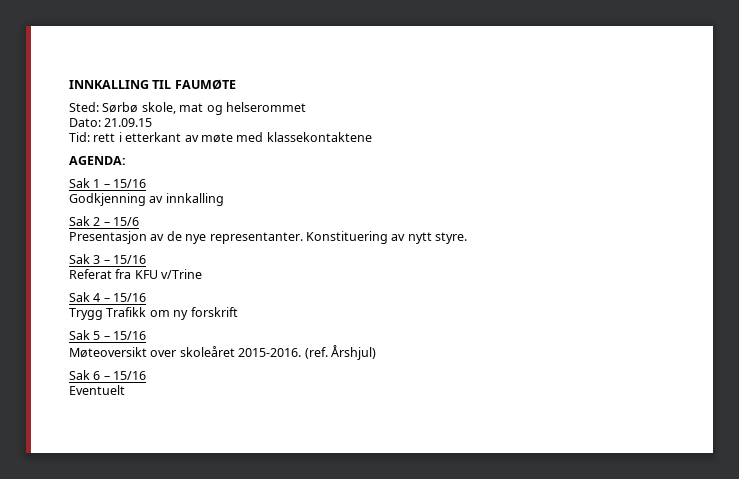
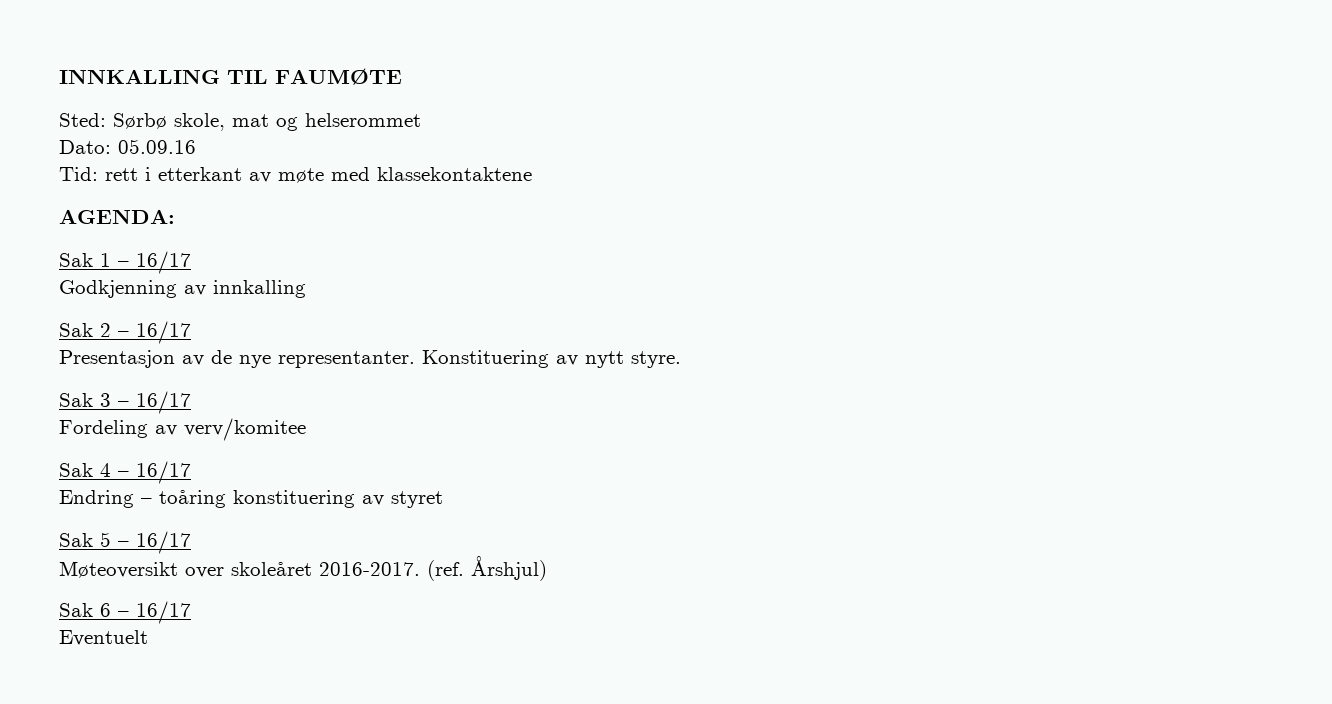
- Dato: 21.09.15
+ Dato: 05.09.16
- Sak 1 – 15/16
+ Sak 1 – 16/17
- Sak 2 – 15/6
+ Sak 2 – 16/17
- Sak 3 – 15/16
- Referat fra KFU v/Trine
- Sak 4 – 15/16
- Trygg Trafikk om ny forskrift
+ Sak 3 – 16/17
+ Fordeling av verv/komitee
+ Sak 4 – 16/17
+ Endring – toåring konstituering av styret
- Sak 5 – 15/16
+ Sak 5 – 16/17
- Møteoversikt over skoleåret 2015-2016.
+ Møteoversikt over skoleåret 2016-2017.
- Sak 6 – 15/16
+ Sak 6 – 16/17

